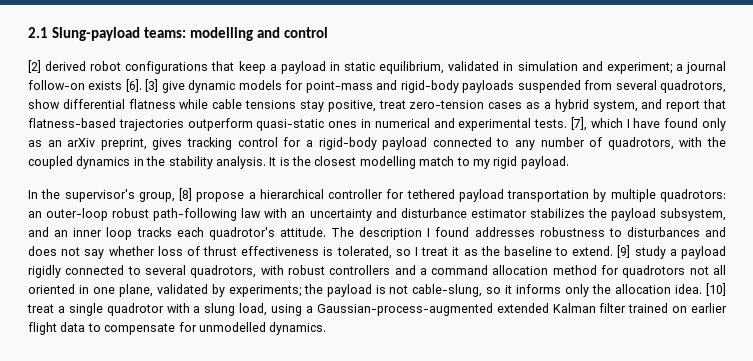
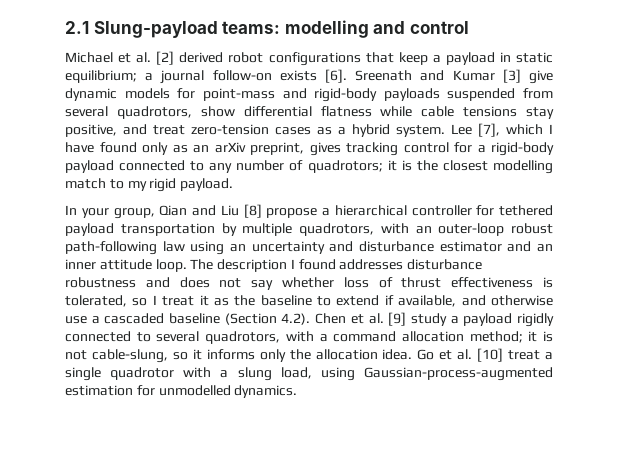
- [2] derived robot configurations that keep a payload in static equilibrium, validated in simulation and experiment; a journal follow-on exists [6].
+ Michael et al. [2] derived robot configurations that keep a payload in static equilibrium; a journal follow-on exists [6].
- [3] give dynamic models for point-mass and rigid-body payloads suspended from several quadrotors, show differential flatness while cable tensions stay positive, treat zero-tension cases as a hybrid system, and report that flatness-based trajectories outperform quasi-static ones in numerical and experimental tests. [7], which I have found only as an arXiv preprint, gives tracking control for a rigid-body payload connected to any number of quadrotors, with the coupled dynamics in the stability analysis. It is the closest modelling match to my rigid payload.
+ Sreenath and Kumar [3] give dynamic models for point-mass and rigid-body payloads suspended from several quadrotors, show differential flatness while cable tensions stay positive, and treat zero-tension cases as a hybrid system. Lee [7], which I have found only as an arXiv preprint, gives tracking control for a rigid-body payload connected to any number of quadrotors; it is the closest modelling match to my rigid payload.
- In the supervisor's group, [8] propose a hierarchical controller for tethered payload transportation by multiple quadrotors: an outer-loop robust path-following law with an uncertainty and disturbance estimator stabilizes the payload subsystem, and an inner loop tracks each quadrotor's attitude.
+ In your group, Qian and Liu [8] propose a hierarchical controller for tethered payload transportation by multiple quadrotors, with an outer-loop robust path-following law using an uncertainty and disturbance estimator and an inner attitude loop.
- The description I found addresses robustness to disturbances and does not say whether loss of thrust effectiveness is tolerated, so I treat it as the baseline to extend. [9] study a payload rigidly connected to several quadrotors, with robust controllers and a command allocation method for quadrotors not all oriented in one plane, validated by experiments; the payload is not cable-slung, so it informs only the allocation idea.
+ The description I found addresses disturbance robustness and does not say whether loss of thrust effectiveness is tolerated, so I treat it as the baseline to extend if available, and otherwise use a cascaded baseline (Section 4.2). Chen et al. [9] study a payload rigidly connected to several quadrotors, with a command allocation method; it is not cable-slung, so it informs only the allocation idea.
- [10] treat a single quadrotor with a slung load, using a Gaussian-process-augmented extended Kalman filter trained on earlier flight data to compensate for unmodelled dynamics.
+ Go et al. [10] treat a single quadrotor with a slung load, using Gaussian-process-augmented estimation for unmodelled dynamics.

